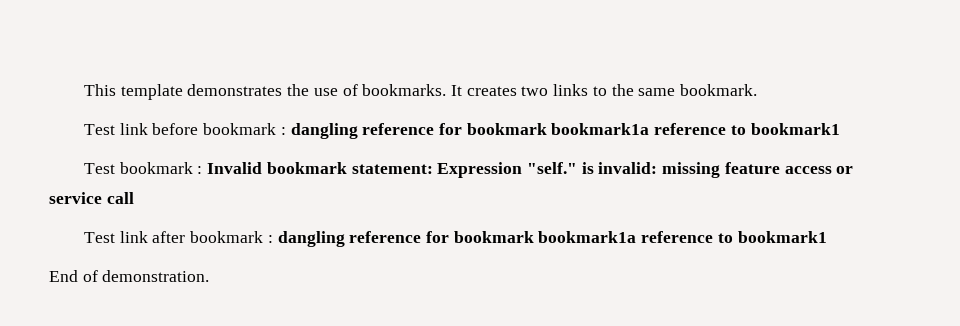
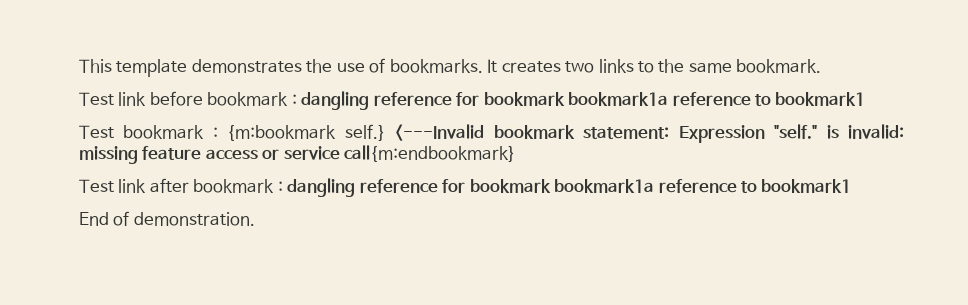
- Test bookmark : Invalid bookmark statement: Expression "self." is invalid: missing feature access or service call
+ Test bookmark : {m:bookmark self.} <---Invalid bookmark statement: Expression "self." is invalid: missing feature access or service call{m:endbookmark}

